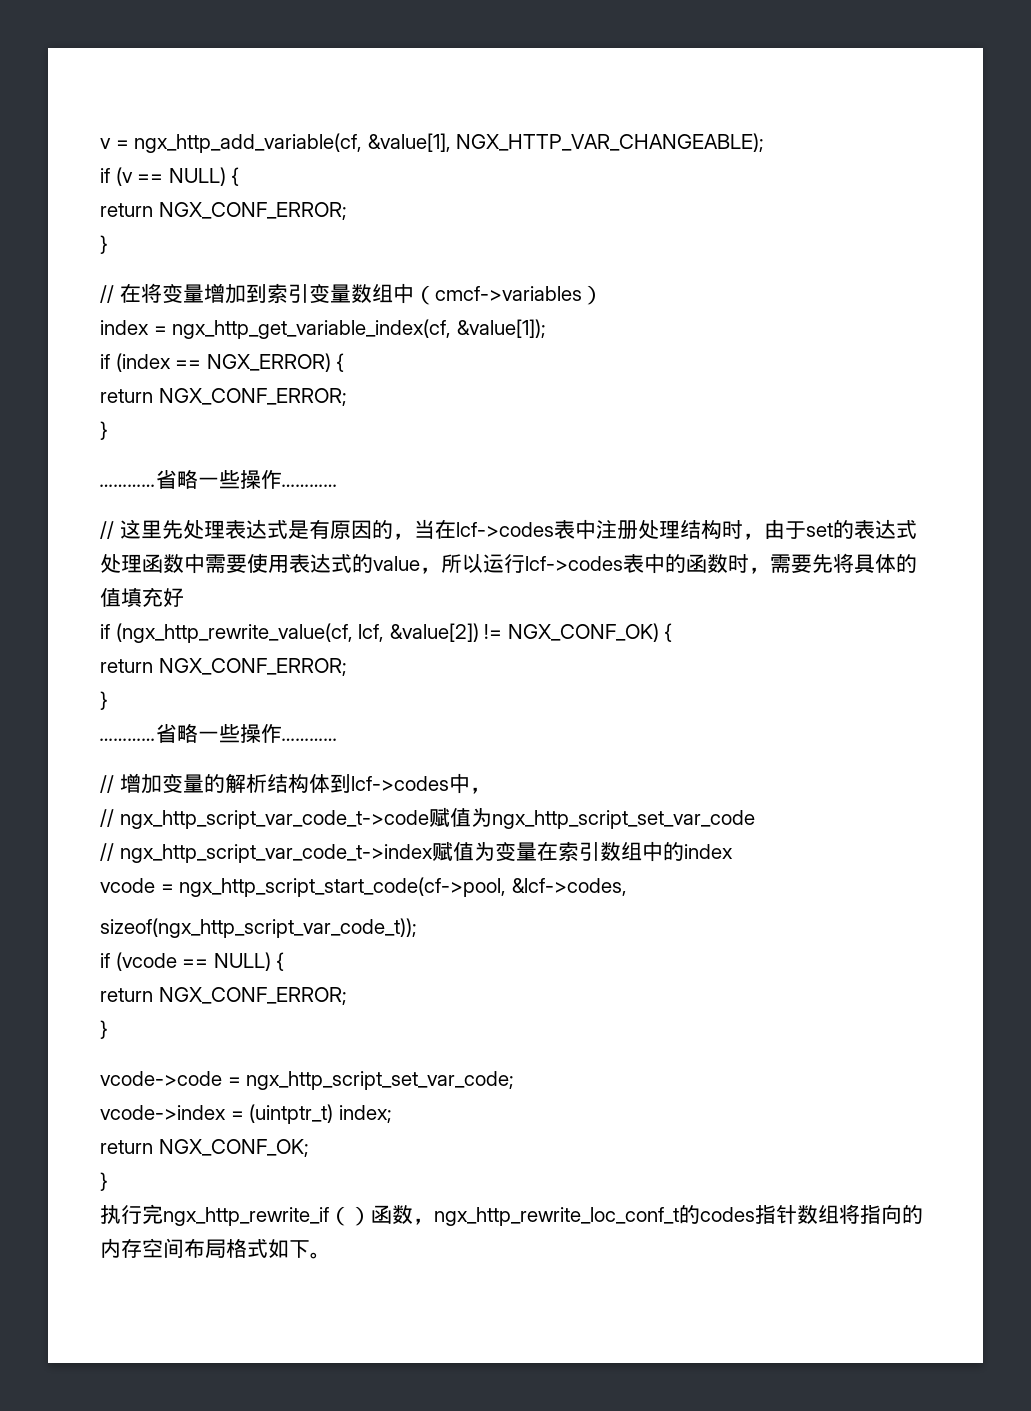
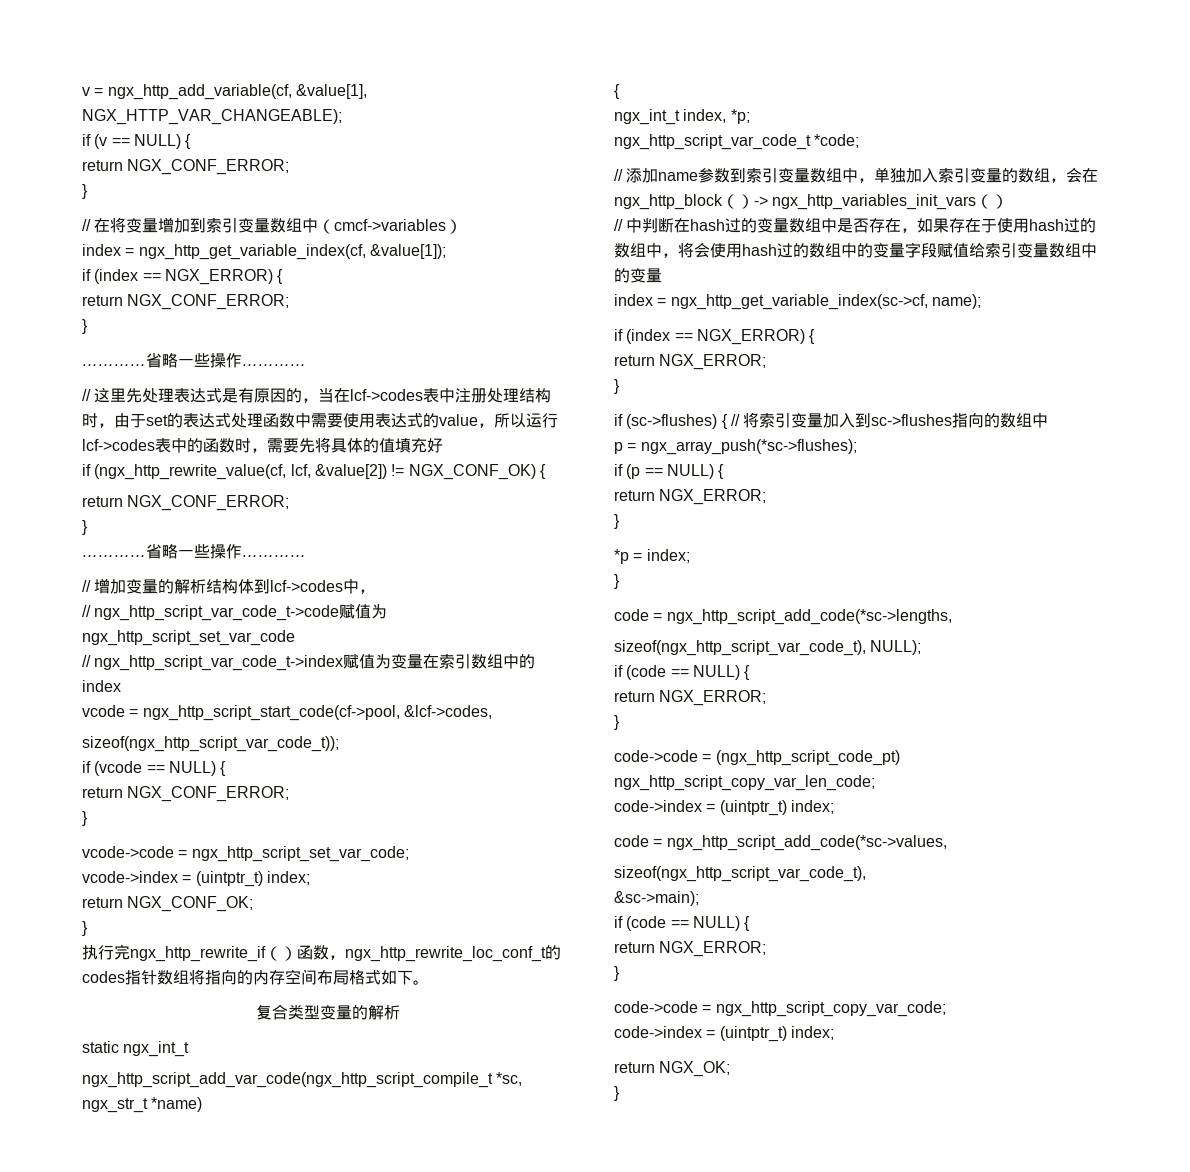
+ 复合类型变量的解析
+ static ngx_int_t
+ ngx_http_script_add_var_code(ngx_http_script_compile_t *sc, ngx_str_t *name)
+ {
+ ngx_int_t index, *p;
+ ngx_http_script_var_code_t *code;
+ // 添加name参数到索引变量数组中，单独加入索引变量的数组，会在ngx_http_block（）-> ngx_http_variables_init_vars（）
+ // 中判断在hash过的变量数组中是否存在，如果存在于使用hash过的数组中，将会使用hash过的数组中的变量字段赋值给索引变量数组中的变量
+ index = ngx_http_get_variable_index(sc->cf, name);
+ if (index == NGX_ERROR) {
+ return NGX_ERROR;
+ }
+ if (sc->flushes) { // 将索引变量加入到sc->flushes指向的数组中
+ p = ngx_array_push(*sc->flushes);
+ if (p == NULL) {
+ return NGX_ERROR;
+ }
+ *p = index;
+ }
+ code = ngx_http_script_add_code(*sc->lengths,
+ sizeof(ngx_http_script_var_code_t), NULL);
+ if (code == NULL) {
+ return NGX_ERROR;
+ }
+ code->code = (ngx_http_script_code_pt) ngx_http_script_copy_var_len_code;
+ code->index = (uintptr_t) index;
+ code = ngx_http_script_add_code(*sc->values,
+ sizeof(ngx_http_script_var_code_t),
+ &sc->main);
+ if (code == NULL) {
+ return NGX_ERROR;
+ }
+ code->code = ngx_http_script_copy_var_code;
+ code->index = (uintptr_t) index;
+ return NGX_OK;
+ }

